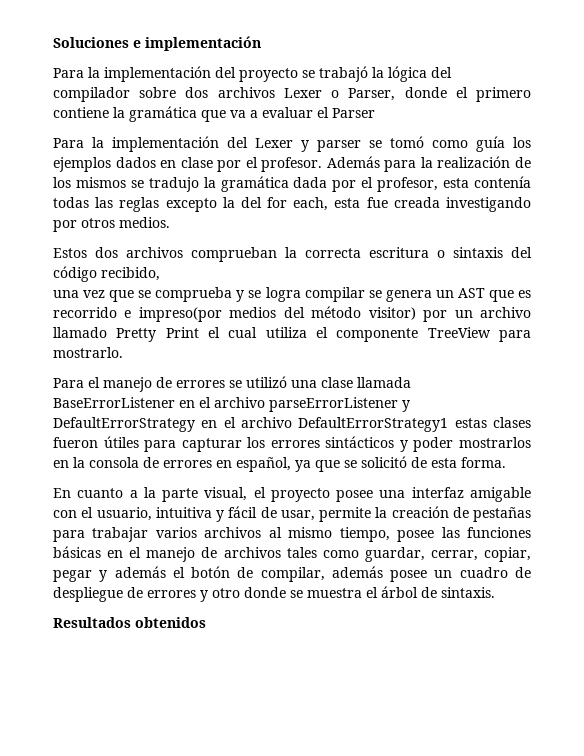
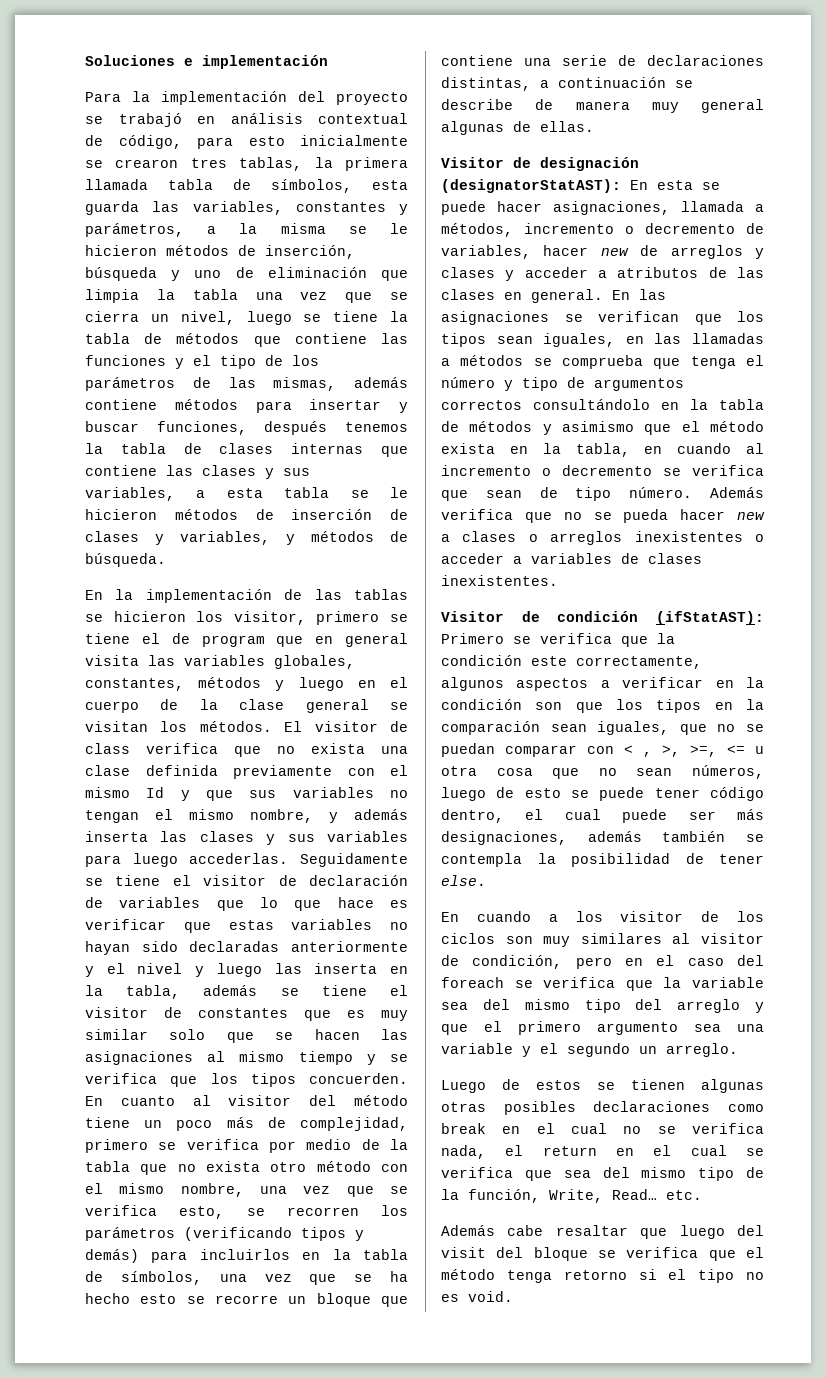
- Para la implementación del proyecto se trabajó la lógica del compilador sobre dos archivos Lexer o Parser, donde el primero contiene la gramática que va a evaluar el Parser
- Para la implementación del Lexer y parser se tomó como guía los ejemplos dados en clase por el profesor. Además para la realización de los mismos se tradujo la gramática dada por el profesor, esta contenía todas las reglas excepto la del for each, esta fue creada investigando por otros medios.
- Estos dos archivos comprueban la correcta escritura o sintaxis del código recibido,
- una vez que se comprueba y se logra compilar se genera un AST que es recorrido e impreso(por medios del método visitor) por un archivo llamado Pretty Print el cual utiliza el componente TreeView para mostrarlo.
- Para el manejo de errores se utilizó una clase llamada BaseErrorListener en el archivo parseErrorListener y DefaultErrorStrategy en el archivo DefaultErrorStrategy1 estas clases fueron útiles para capturar los errores sintácticos y poder mostrarlos en la consola de errores en español, ya que se solicitó de esta forma.
- En cuanto a la parte visual, el proyecto posee una interfaz amigable con el usuario, intuitiva y fácil de usar, permite la creación de pestañas para trabajar varios archivos al mismo tiempo, posee las funciones básicas en el manejo de archivos tales como guardar, cerrar, copiar, pegar y además el botón de compilar, además posee un cuadro de despliegue de errores y otro donde se muestra el árbol de sintaxis.
- Resultados obtenidos
+ Para la implementación del proyecto se trabajó en análisis contextual de código, para esto inicialmente se crearon tres tablas, la primera llamada tabla de símbolos, esta guarda las variables, constantes y parámetros, a la misma se le hicieron métodos de inserción, búsqueda y uno de eliminación que limpia la tabla una vez que se cierra un nivel, luego se tiene la tabla de métodos que contiene las funciones y el tipo de los parámetros de las mismas, además contiene métodos para insertar y buscar funciones, después tenemos la tabla de clases internas que contiene las clases y sus variables, a esta tabla se le hicieron métodos de inserción de clases y variables, y métodos de búsqueda.
+ En la implementación de las tablas se hicieron los visitor, primero se tiene el de program que en general visita las variables globales, constantes, métodos y luego en el cuerpo de la clase general se visitan los métodos. El visitor de class verifica que no exista una clase definida previamente con el mismo Id y que sus variables no tengan el mismo nombre, y además inserta las clases y sus variables para luego accederlas. Seguidamente se tiene el visitor de declaración de variables que lo que hace es verificar que estas variables no hayan sido declaradas anteriormente y el nivel y luego las inserta en la tabla, además se tiene el visitor de constantes que es muy similar solo que se hacen las asignaciones al mismo tiempo y se verifica que los tipos concuerden. En cuanto al visitor del método tiene un poco más de complejidad, primero se verifica por medio de la tabla que no exista otro método con el mismo nombre, una vez que se verifica esto, se recorren los parámetros (verificando tipos y demás) para incluirlos en la tabla de símbolos, una vez que se ha hecho esto se recorre un bloque que contiene una serie de declaraciones distintas, a continuación se describe de manera muy general algunas de ellas.
+ Visitor de designación (designatorStatAST): En esta se puede hacer asignaciones, llamada a métodos, incremento o decremento de variables, hacer new de arreglos y clases y acceder a atributos de las clases en general. En las asignaciones se verifican que los tipos sean iguales, en las llamadas a métodos se comprueba que tenga el número y tipo de argumentos correctos consultándolo en la tabla de métodos y asimismo que el método exista en la tabla, en cuando al incremento o decremento se verifica que sean de tipo número. Además verifica que no se pueda hacer new a clases o arreglos inexistentes o acceder a variables de clases inexistentes.
+ Visitor de condición (ifStatAST): Primero se verifica que la condición este correctamente, algunos aspectos a verificar en la condición son que los tipos en la comparación sean iguales, que no se puedan comparar con < , >, >=, <= u otra cosa que no sean números, luego de esto se puede tener código dentro, el cual puede ser más designaciones, además también se contempla la posibilidad de tener else.
+ En cuando a los visitor de los ciclos son muy similares al visitor de condición, pero en el caso del foreach se verifica que la variable sea del mismo tipo del arreglo y que el primero argumento sea una variable y el segundo un arreglo.
+ Luego de estos se tienen algunas otras posibles declaraciones como break en el cual no se verifica nada, el return en el cual se verifica que sea del mismo tipo de la función, Write, Read… etc.
+ Además cabe resaltar que luego del visit del bloque se verifica que el método tenga retorno si el tipo no es void.

